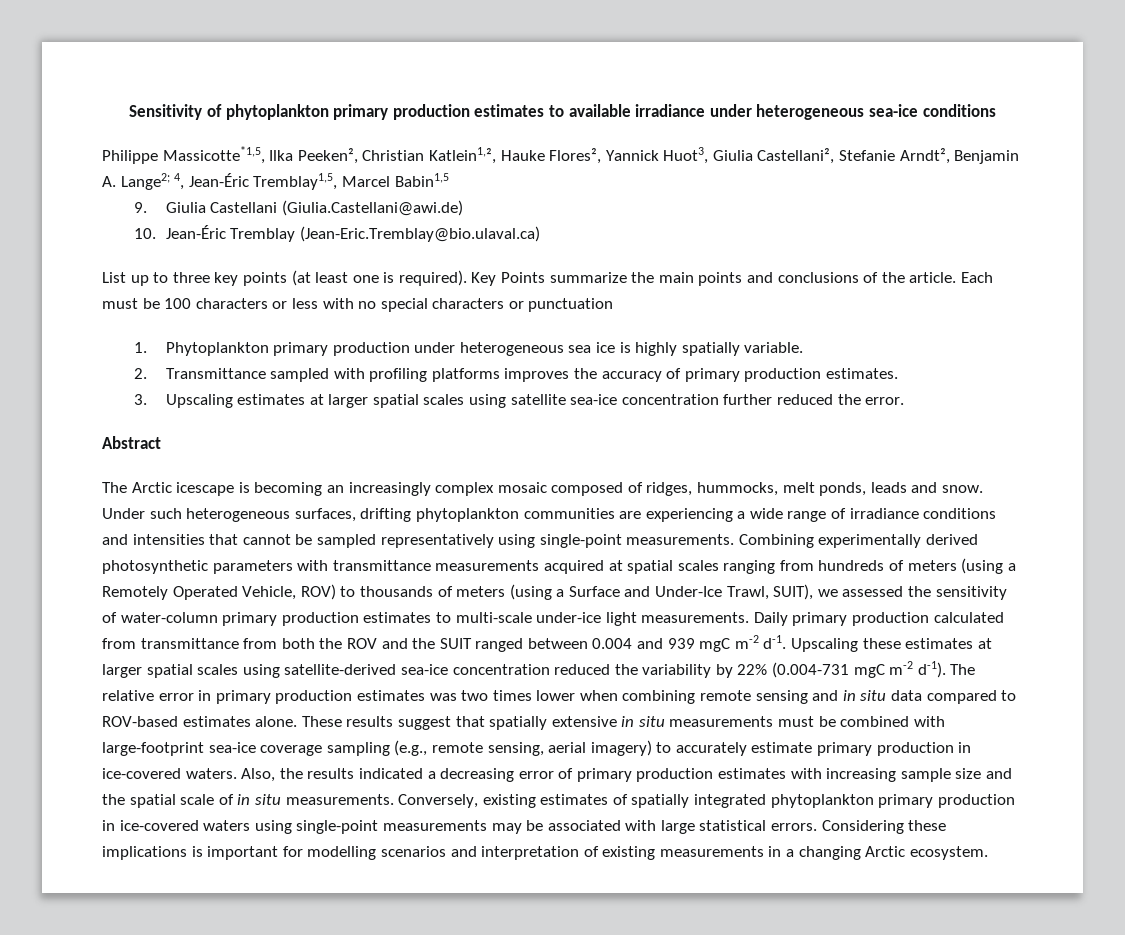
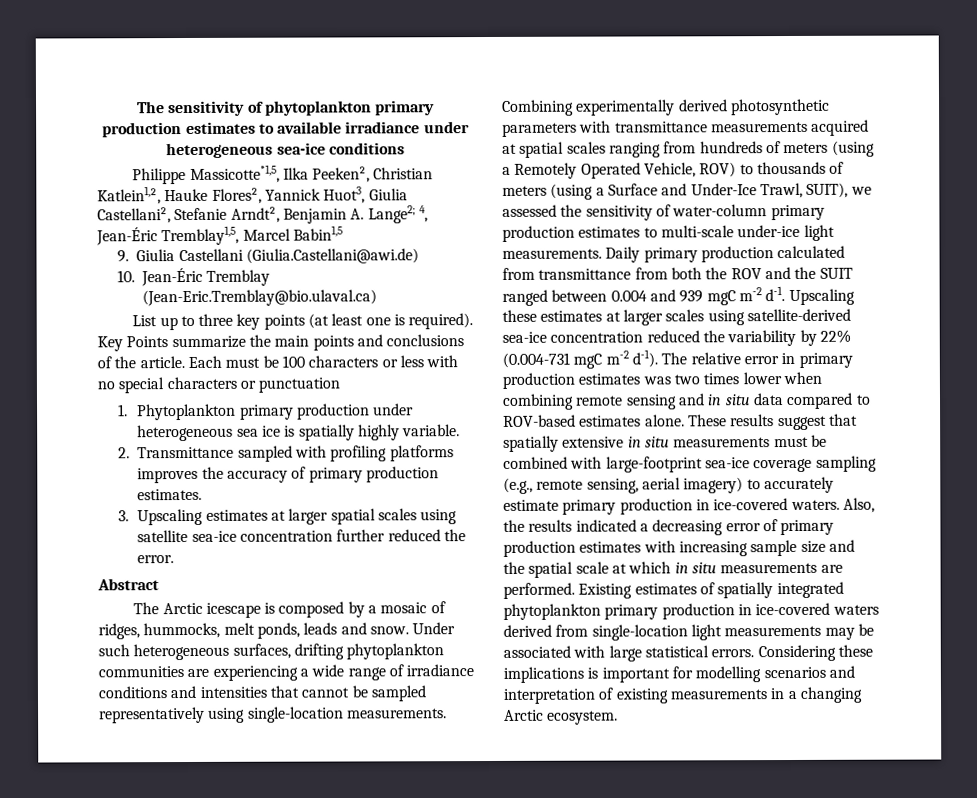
- Sensitivity of phytoplankton primary production estimates to available irradiance under heterogeneous sea-ice conditions
+ The sensitivity of phytoplankton primary production estimates to available irradiance under heterogeneous sea-ice conditions
- 1. Phytoplankton primary production under heterogeneous sea ice is highly spatially variable.
+ 1. Phytoplankton primary production under heterogeneous sea ice is spatially highly variable.
- The Arctic icescape is becoming an increasingly complex mosaic composed of ridges, hummocks, melt ponds, leads and snow.
+ The Arctic icescape is composed by a mosaic of ridges, hummocks, melt ponds, leads and snow.
- Under such heterogeneous surfaces, drifting phytoplankton communities are experiencing a wide range of irradiance conditions and intensities that cannot be sampled representatively using single-point measurements.
+ Under such heterogeneous surfaces, drifting phytoplankton communities are experiencing a wide range of irradiance conditions and intensities that cannot be sampled representatively using single-location measurements.
- Upscaling these estimates at larger spatial scales using satellite-derived sea-ice concentration reduced the variability by 22% (0.004-731 mgC m-2 d-1).
+ Upscaling these estimates at larger scales using satellite-derived sea-ice concentration reduced the variability by 22% (0.004-731 mgC m-2 d-1).
- Also, the results indicated a decreasing error of primary production estimates with increasing sample size and the spatial scale of in situ measurements. Conversely, existing estimates of spatially integrated phytoplankton primary production in ice-covered waters using single-point measurements may be associated with large statistical errors.
+ Also, the results indicated a decreasing error of primary production estimates with increasing sample size and the spatial scale at which in situ measurements are performed. Existing estimates of spatially integrated phytoplankton primary production in ice-covered waters derived from single-location light measurements may be associated with large statistical errors.

